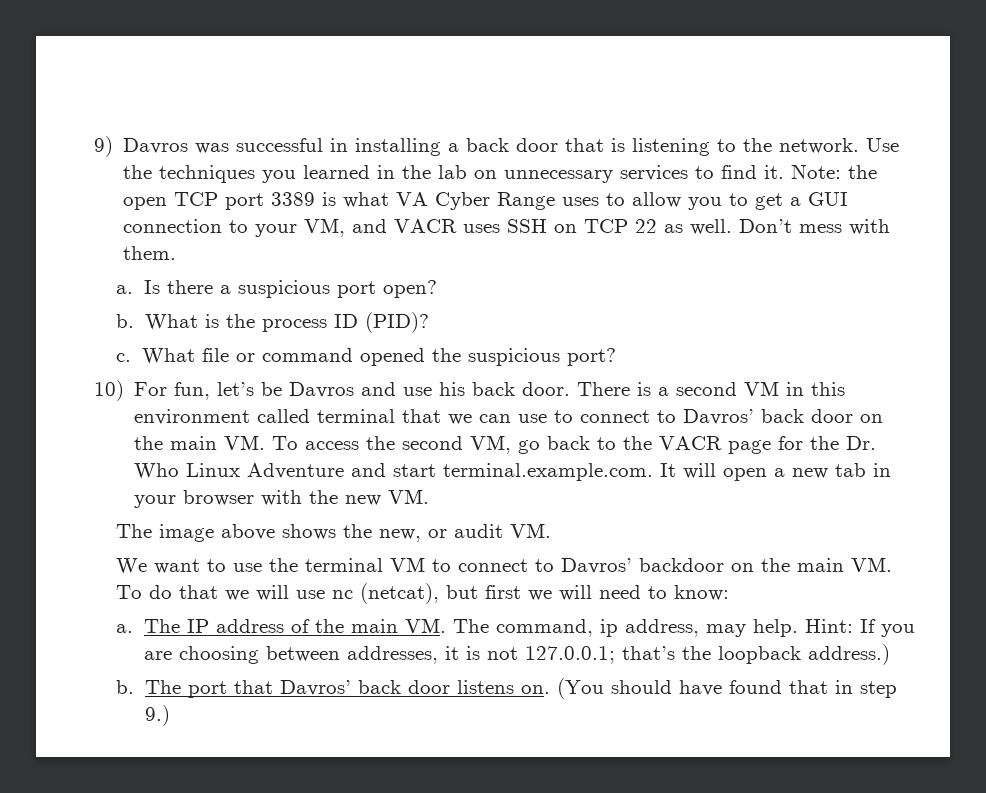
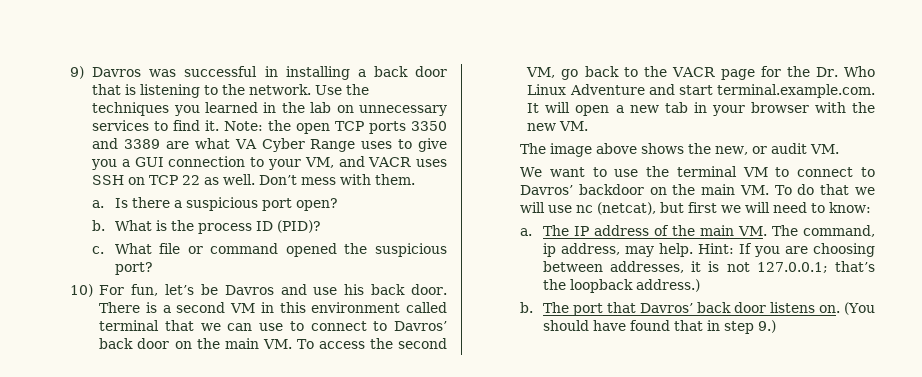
- Note: the open TCP port 3389 is what VA Cyber Range uses to allow you to get a GUI connection to your VM, and VACR uses SSH on TCP 22 as well.
+ Note: the open TCP ports 3350 and 3389 are what VA Cyber Range uses to give you a GUI connection to your VM, and VACR uses SSH on TCP 22 as well.

